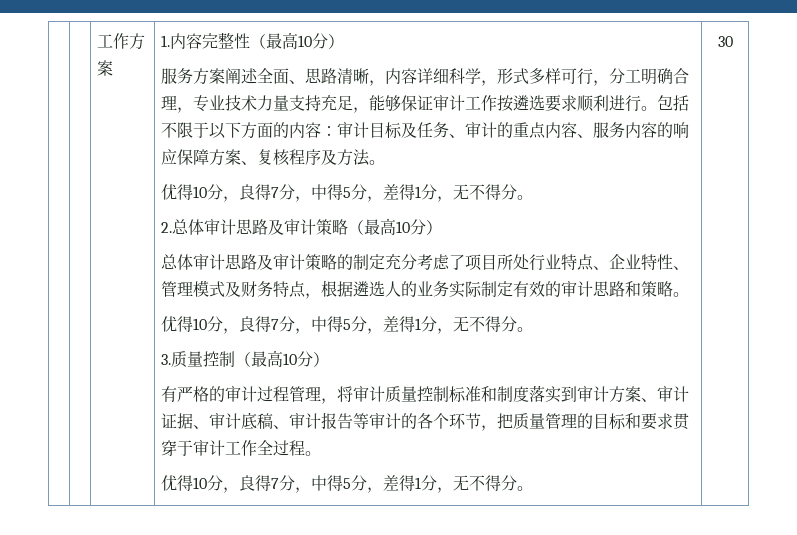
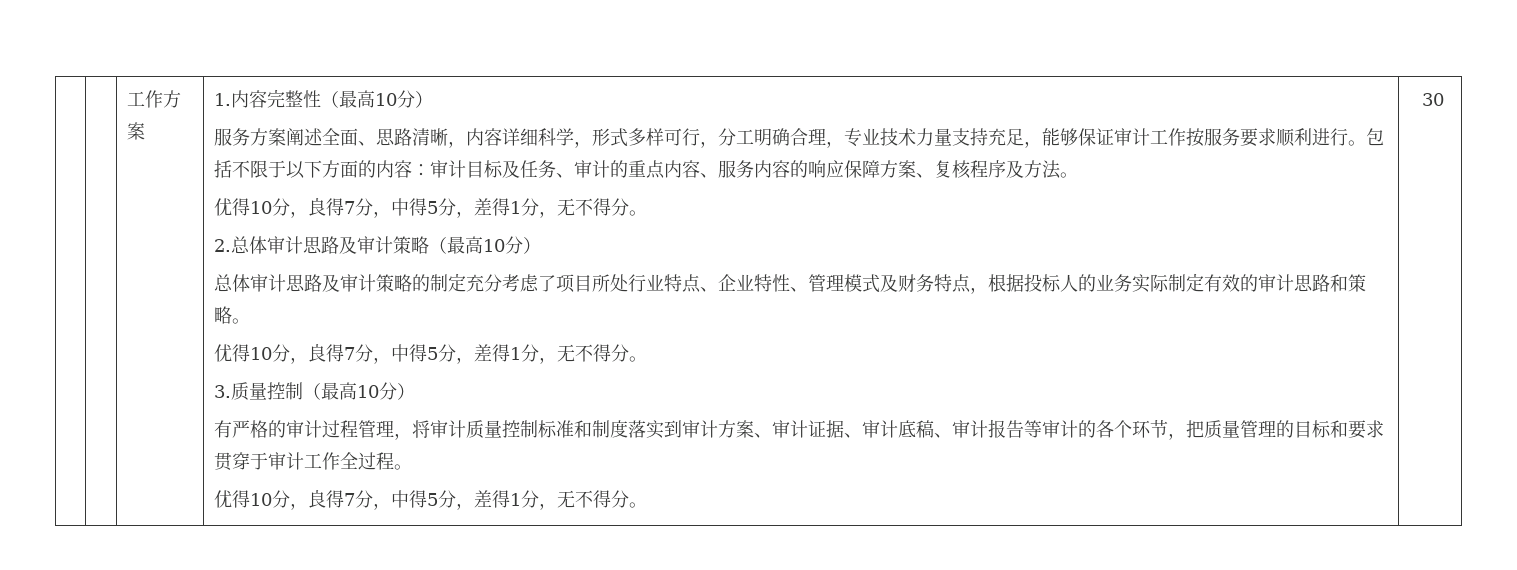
- 服务方案阐述全面、思路清晰，内容详细科学，形式多样可行，分工明确合理，专业技术力量支持充足，能够保证审计工作按遴选要求顺利进行。
+ 服务方案阐述全面、思路清晰，内容详细科学，形式多样可行，分工明确合理，专业技术力量支持充足，能够保证审计工作按服务要求顺利进行。
- 总体审计思路及审计策略的制定充分考虑了项目所处行业特点、企业特性、管理模式及财务特点，根据遴选人的业务实际制定有效的审计思路和策略。
+ 总体审计思路及审计策略的制定充分考虑了项目所处行业特点、企业特性、管理模式及财务特点，根据投标人的业务实际制定有效的审计思路和策略。

